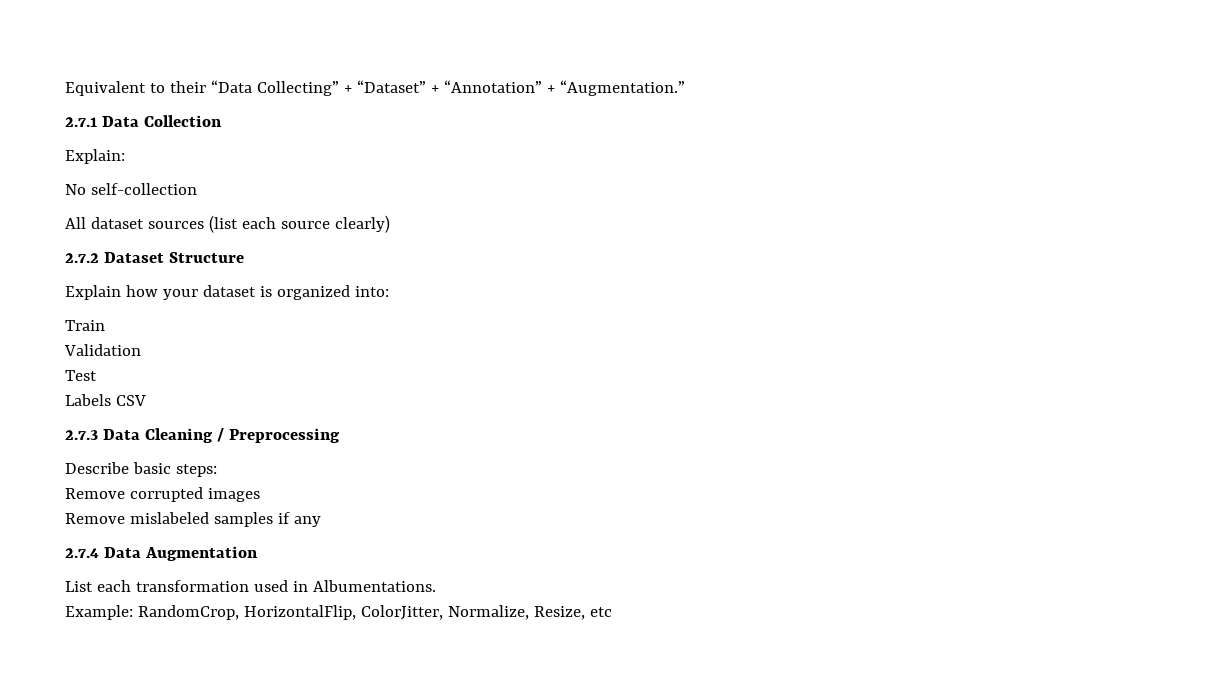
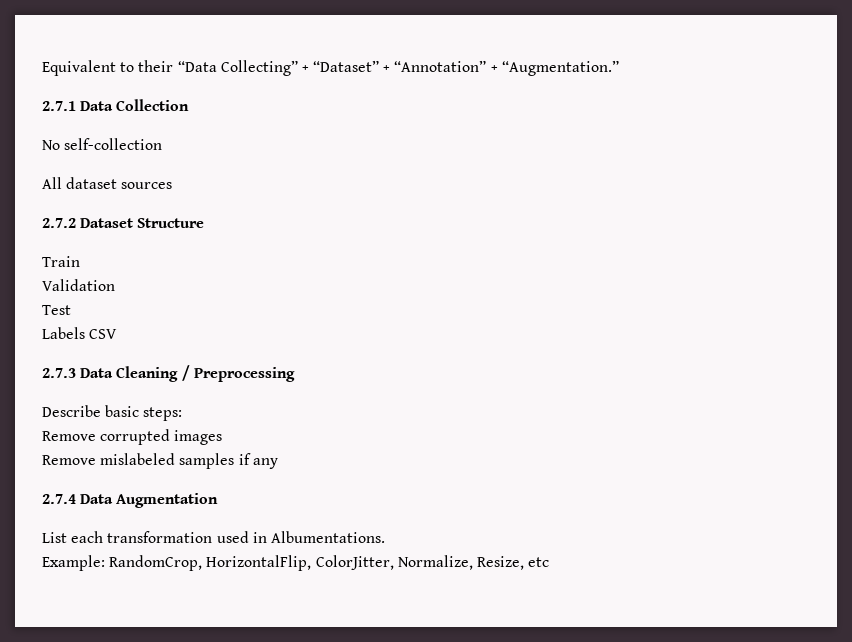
- Explain:
- All dataset sources (list each source clearly)
+ All dataset sources
- Explain how your dataset is organized into:

